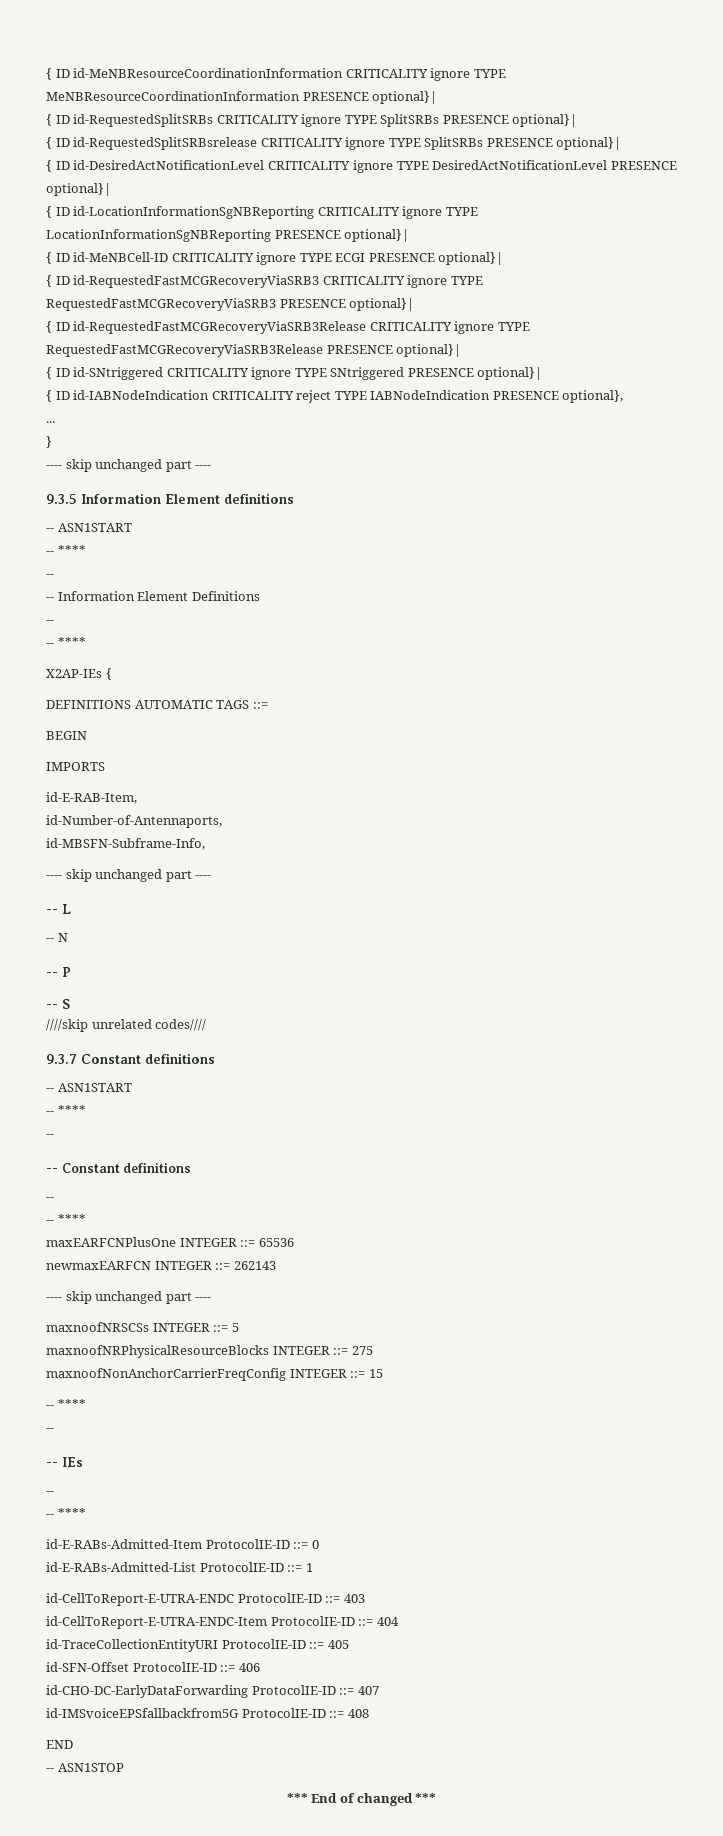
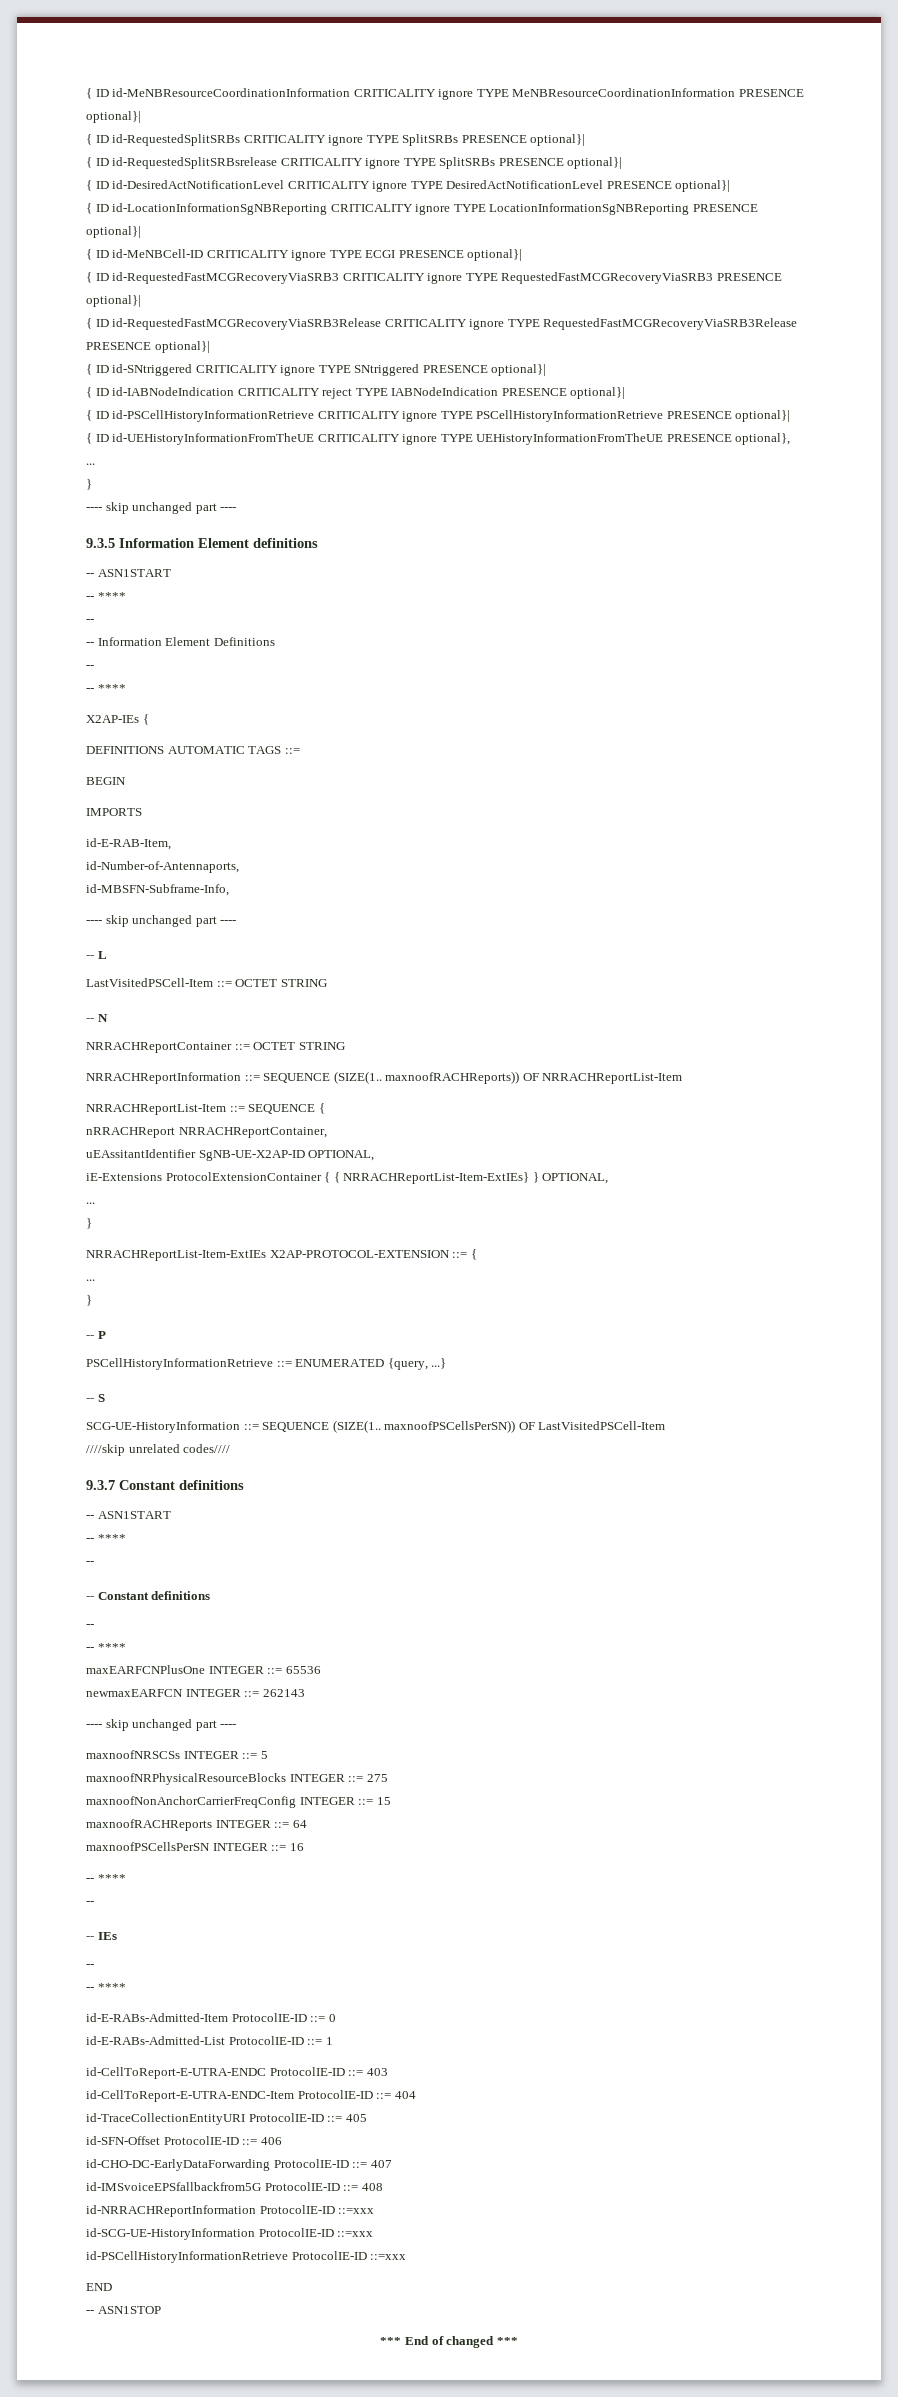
- { ID id-IABNodeIndication CRITICALITY reject TYPE IABNodeIndication PRESENCE optional},
+ { ID id-IABNodeIndication CRITICALITY reject TYPE IABNodeIndication PRESENCE optional}|
+ { ID id-PSCellHistoryInformationRetrieve CRITICALITY ignore TYPE PSCellHistoryInformationRetrieve PRESENCE optional}|
+ { ID id-UEHistoryInformationFromTheUE CRITICALITY ignore TYPE UEHistoryInformationFromTheUE PRESENCE optional},
+ LastVisitedPSCell-Item ::= OCTET STRING
  -- N
+ NRRACHReportContainer ::= OCTET STRING
+ NRRACHReportInformation ::= SEQUENCE (SIZE(1.. maxnoofRACHReports)) OF NRRACHReportList-Item
+ NRRACHReportList-Item ::= SEQUENCE {
+ nRRACHReport NRRACHReportContainer,
+ uEAssitantIdentifier SgNB-UE-X2AP-ID OPTIONAL,
+ iE-Extensions ProtocolExtensionContainer { { NRRACHReportList-Item-ExtIEs} } OPTIONAL,
+ ...
+ }
+ NRRACHReportList-Item-ExtIEs X2AP-PROTOCOL-EXTENSION ::= {
+ ...
+ }
  -- P
+ PSCellHistoryInformationRetrieve ::= ENUMERATED {query, ...}
  -- S
+ SCG-UE-HistoryInformation ::= SEQUENCE (SIZE(1.. maxnoofPSCellsPerSN)) OF LastVisitedPSCell-Item
+ maxnoofRACHReports INTEGER ::= 64
+ maxnoofPSCellsPerSN INTEGER ::= 16
+ id-NRRACHReportInformation ProtocolIE-ID ::=xxx
+ id-SCG-UE-HistoryInformation ProtocolIE-ID ::=xxx
+ id-PSCellHistoryInformationRetrieve ProtocolIE-ID ::=xxx

